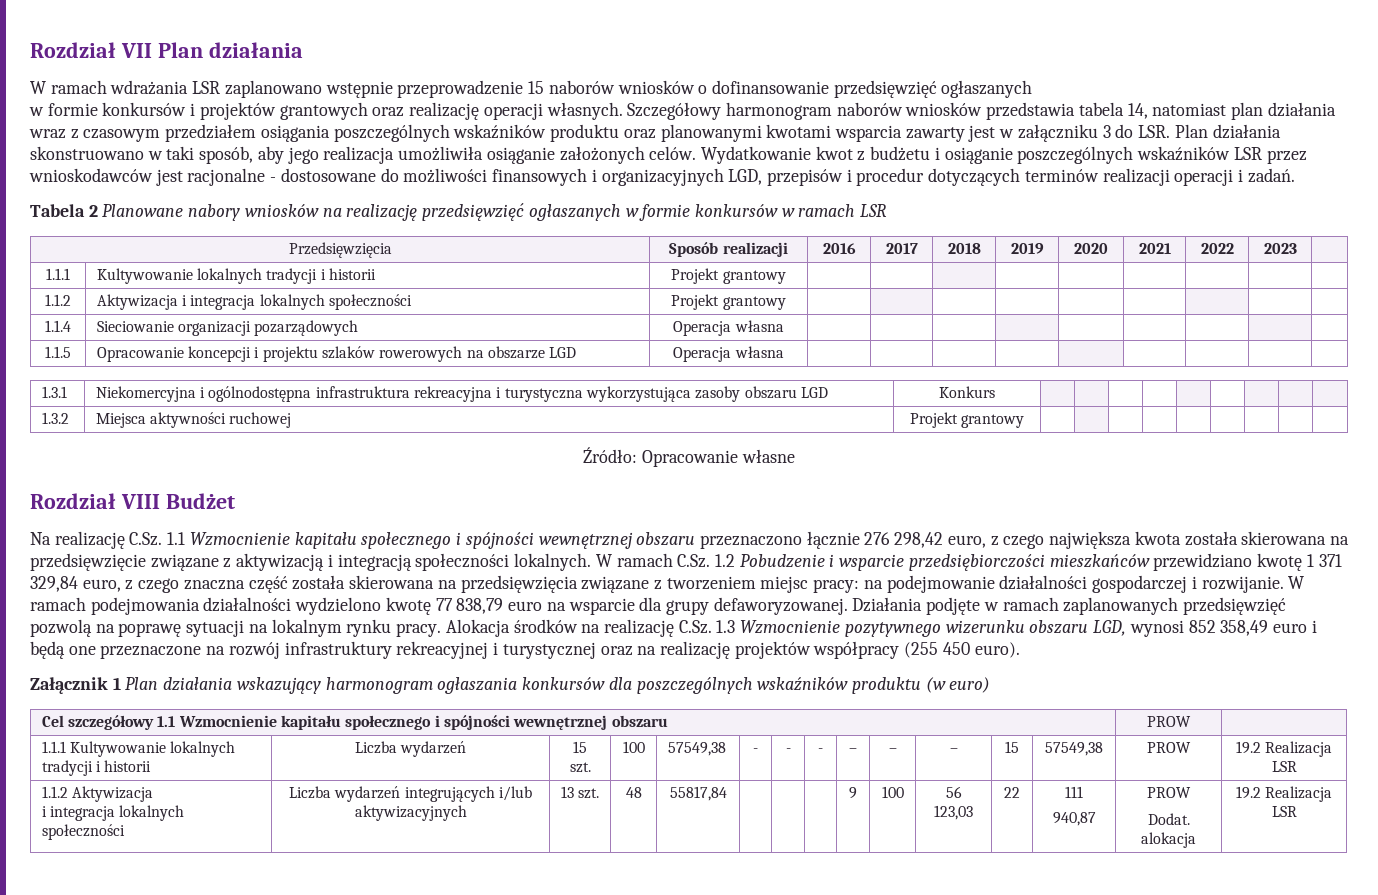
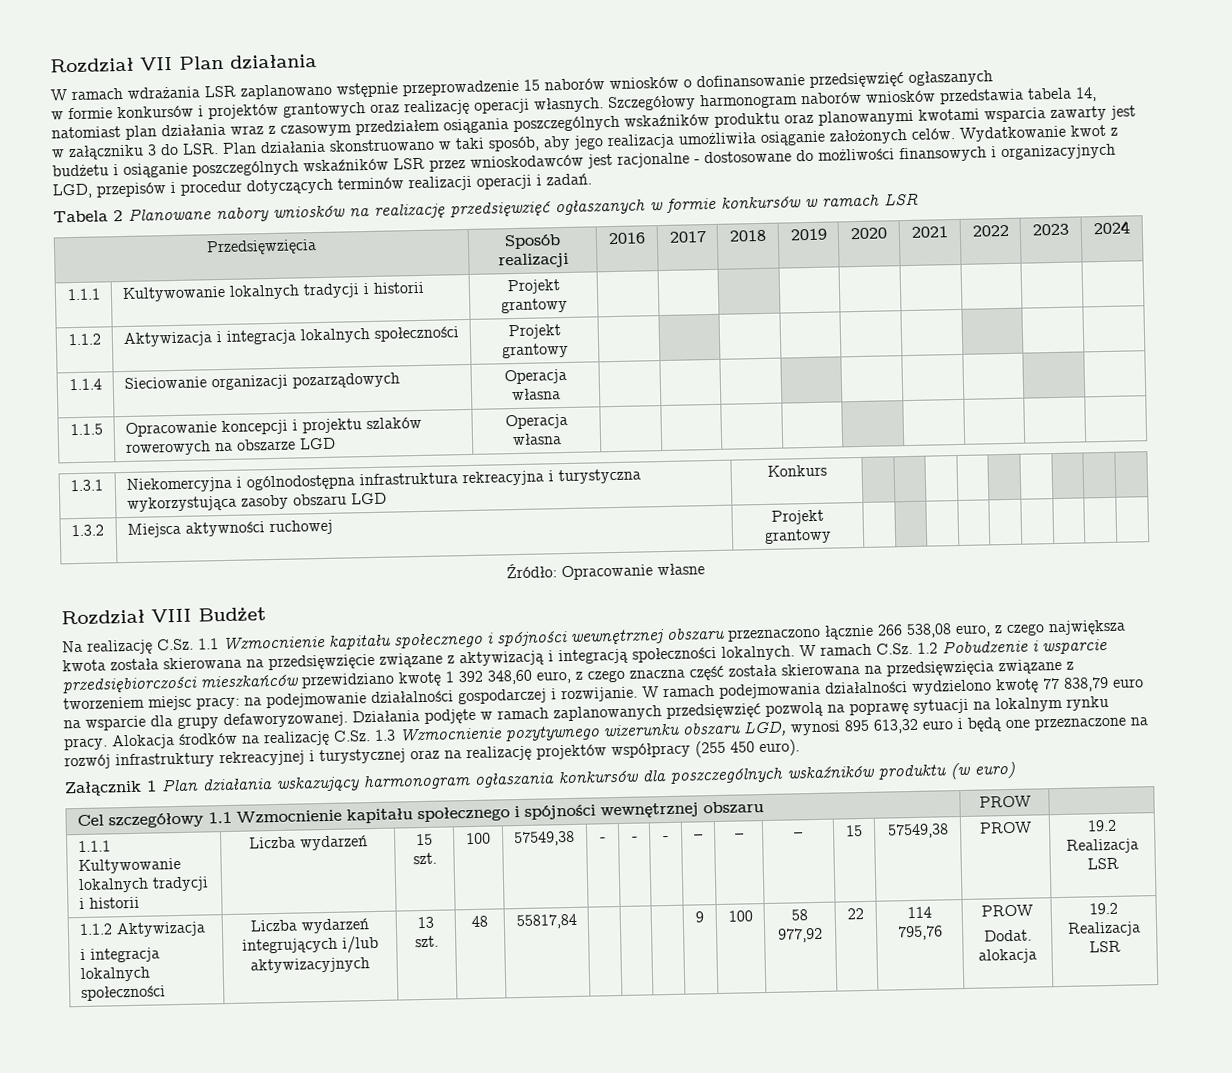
- Przedsięwzięcia | Sposób realizacji | 2016 | 2017 | 2018 | 2019 | 2020 | 2021 | 2022 | 2023 |
+ Przedsięwzięcia | Sposób realizacji | 2016 | 2017 | 2018 | 2019 | 2020 | 2021 | 2022 | 2023 | 2024
- Na realizację C.Sz. 1.1 Wzmocnienie kapitału społecznego i spójności wewnętrznej obszaru przeznaczono łącznie 276 298,42 euro, z czego największa kwota została skierowana na przedsięwzięcie związane z aktywizacją i integracją społeczności lokalnych.
+ Na realizację C.Sz. 1.1 Wzmocnienie kapitału społecznego i spójności wewnętrznej obszaru przeznaczono łącznie 266 538,08 euro, z czego największa kwota została skierowana na przedsięwzięcie związane z aktywizacją i integracją społeczności lokalnych.
- W ramach C.Sz. 1.2 Pobudzenie i wsparcie przedsiębiorczości mieszkańców przewidziano kwotę 1 371 329,84 euro, z czego znaczna część została skierowana na przedsięwzięcia związane z tworzeniem miejsc pracy: na podejmowanie działalności gospodarczej i rozwijanie.
+ W ramach C.Sz. 1.2 Pobudzenie i wsparcie przedsiębiorczości mieszkańców przewidziano kwotę 1 392 348,60 euro, z czego znaczna część została skierowana na przedsięwzięcia związane z tworzeniem miejsc pracy: na podejmowanie działalności gospodarczej i rozwijanie.
- Alokacja środków na realizację C.Sz. 1.3 Wzmocnienie pozytywnego wizerunku obszaru LGD, wynosi 852 358,49 euro i będą one przeznaczone na rozwój infrastruktury rekreacyjnej i turystycznej oraz na realizację projektów współpracy (255 450 euro).
+ Alokacja środków na realizację C.Sz. 1.3 Wzmocnienie pozytywnego wizerunku obszaru LGD, wynosi 895 613,32 euro i będą one przeznaczone na rozwój infrastruktury rekreacyjnej i turystycznej oraz na realizację projektów współpracy (255 450 euro).
  1.1.2 Aktywizacja
- i integracja lokalnych społeczności | Liczba wydarzeń integrujących i/lub aktywizacyjnych | 13 szt. | 48 | 55817,84 | | | | 9 | 100 | 56 123,03 | 22 | 111
- 940,87 | PROW
+ i integracja lokalnych społeczności | Liczba wydarzeń integrujących i/lub aktywizacyjnych | 13 szt. | 48 | 55817,84 | | | | 9 | 100 | 58 977,92 | 22 | 114 795,76 | PROW

